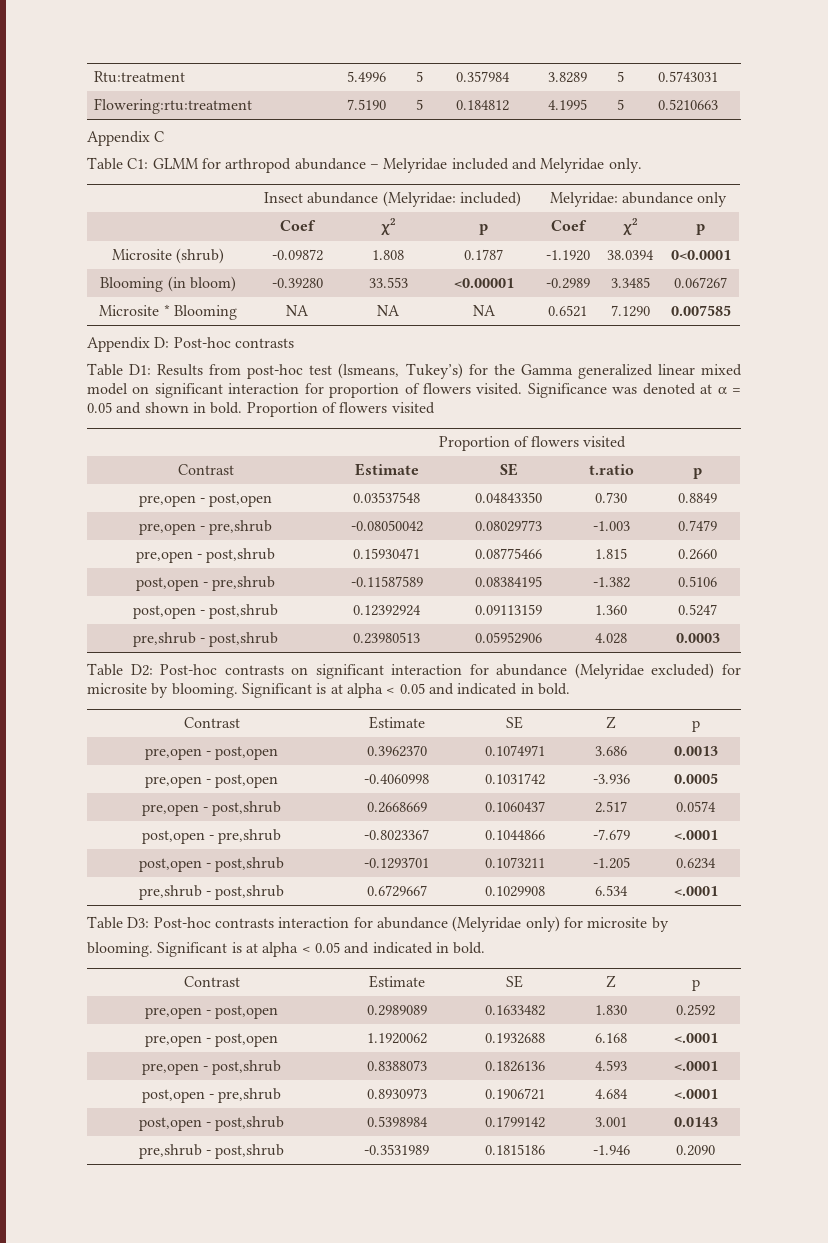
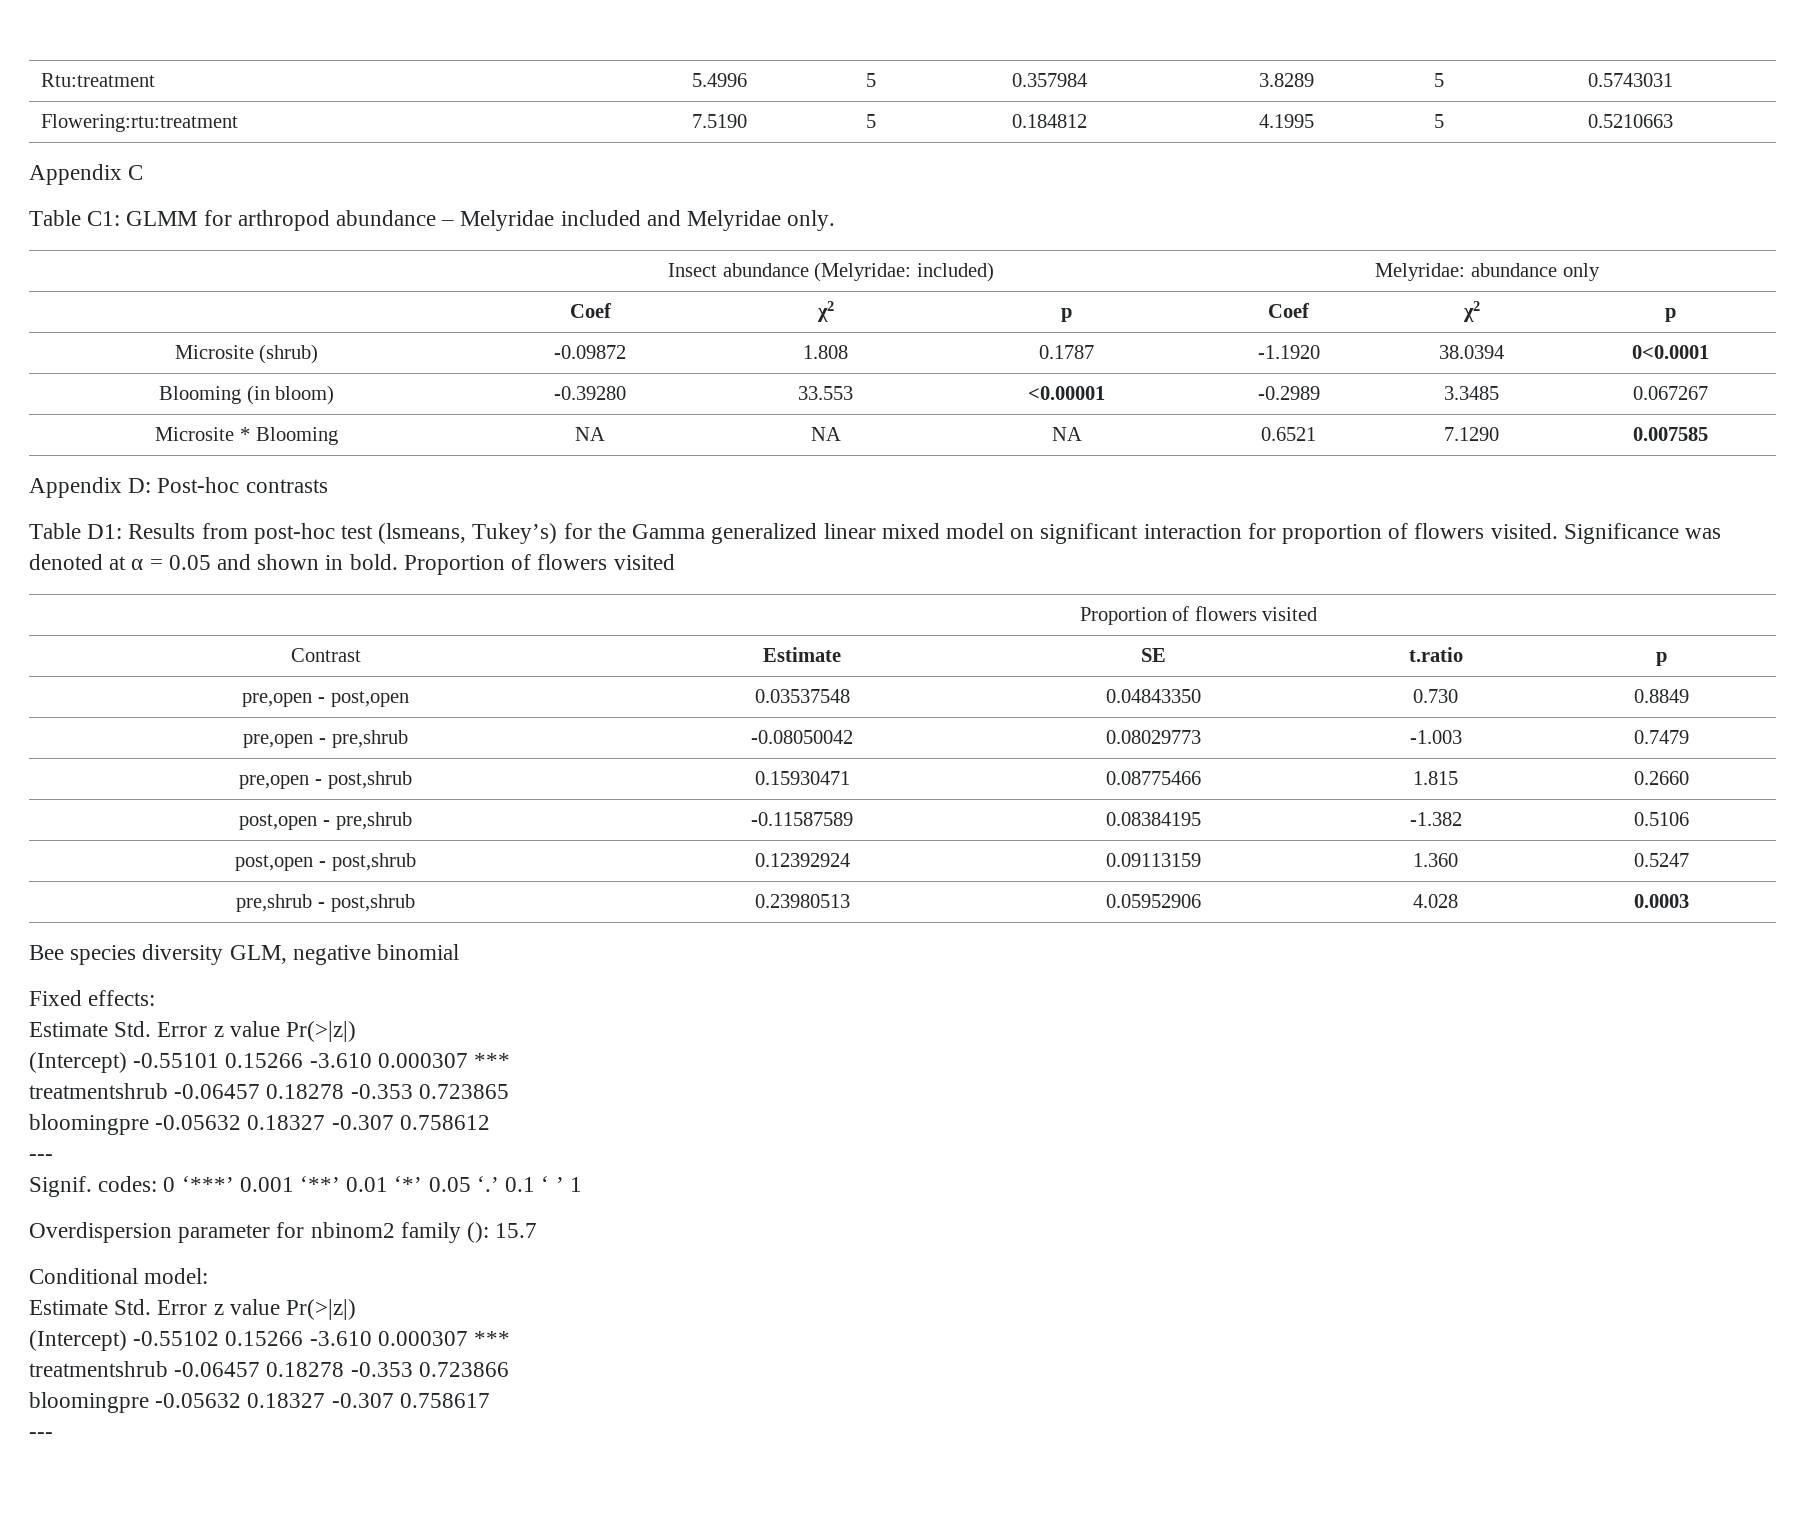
- Table D2: Post-hoc contrasts on significant interaction for abundance (Melyridae excluded) for microsite by blooming. Significant is at alpha < 0.05 and indicated in bold.
- Contrast | Estimate | SE | Z | p
- pre,open - post,open | 0.3962370 | 0.1074971 | 3.686 | 0.0013
- pre,open - post,open | -0.4060998 | 0.1031742 | -3.936 | 0.0005
- pre,open - post,shrub | 0.2668669 | 0.1060437 | 2.517 | 0.0574
- post,open - pre,shrub | -0.8023367 | 0.1044866 | -7.679 | <.0001
- post,open - post,shrub | -0.1293701 | 0.1073211 | -1.205 | 0.6234
- pre,shrub - post,shrub | 0.6729667 | 0.1029908 | 6.534 | <.0001
- Table D3: Post-hoc contrasts interaction for abundance (Melyridae only) for microsite by
- blooming. Significant is at alpha < 0.05 and indicated in bold.
- Contrast | Estimate | SE | Z | p
- pre,open - post,open | 0.2989089 | 0.1633482 | 1.830 | 0.2592
- pre,open - post,open | 1.1920062 | 0.1932688 | 6.168 | <.0001
- pre,open - post,shrub | 0.8388073 | 0.1826136 | 4.593 | <.0001
- post,open - pre,shrub | 0.8930973 | 0.1906721 | 4.684 | <.0001
- post,open - post,shrub | 0.5398984 | 0.1799142 | 3.001 | 0.0143
- pre,shrub - post,shrub | -0.3531989 | 0.1815186 | -1.946 | 0.2090
+ Bee species diversity GLM, negative binomial
+ Fixed effects:
+ Estimate Std. Error z value Pr(>|z|)
+ (Intercept) -0.55101 0.15266 -3.610 0.000307 ***
+ treatmentshrub -0.06457 0.18278 -0.353 0.723865
+ bloomingpre -0.05632 0.18327 -0.307 0.758612
+ ---
+ Signif. codes: 0 ‘***’ 0.001 ‘**’ 0.01 ‘*’ 0.05 ‘.’ 0.1 ‘ ’ 1
+ Overdispersion parameter for nbinom2 family (): 15.7
+ Conditional model:
+ Estimate Std. Error z value Pr(>|z|)
+ (Intercept) -0.55102 0.15266 -3.610 0.000307 ***
+ treatmentshrub -0.06457 0.18278 -0.353 0.723866
+ bloomingpre -0.05632 0.18327 -0.307 0.758617
+ ---

